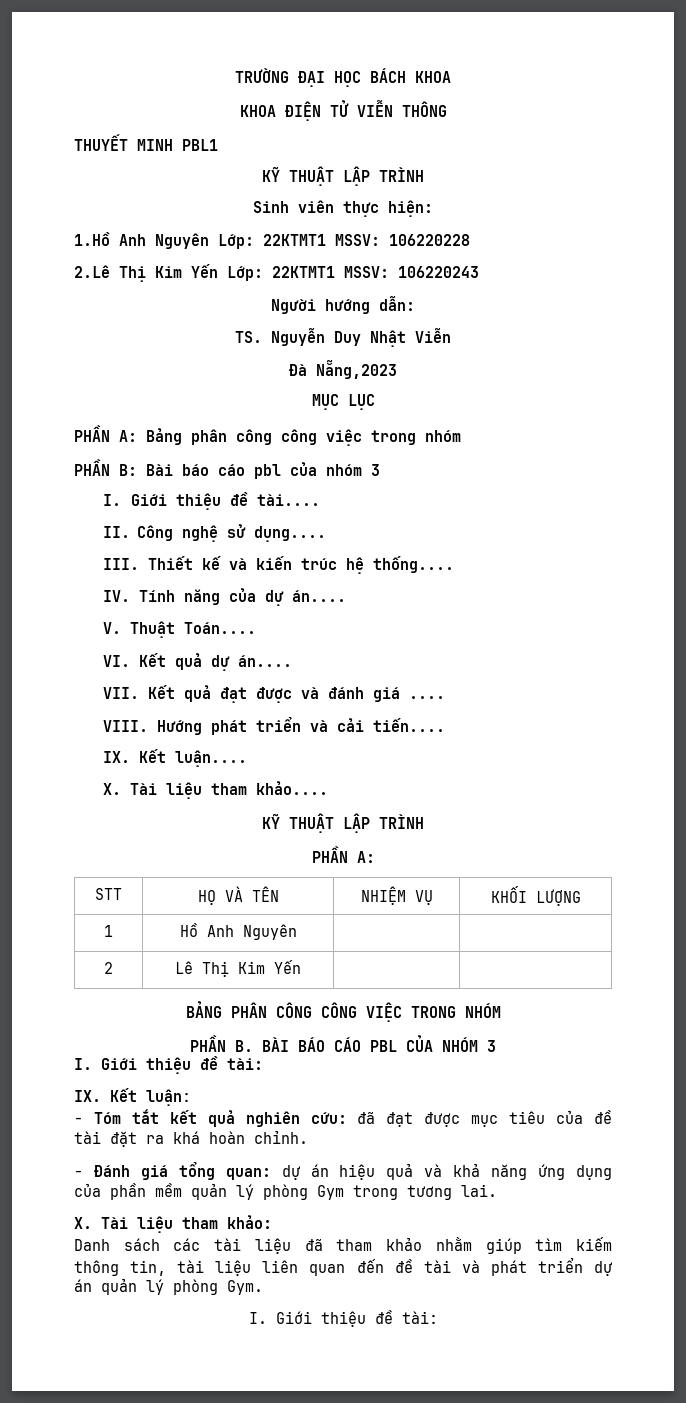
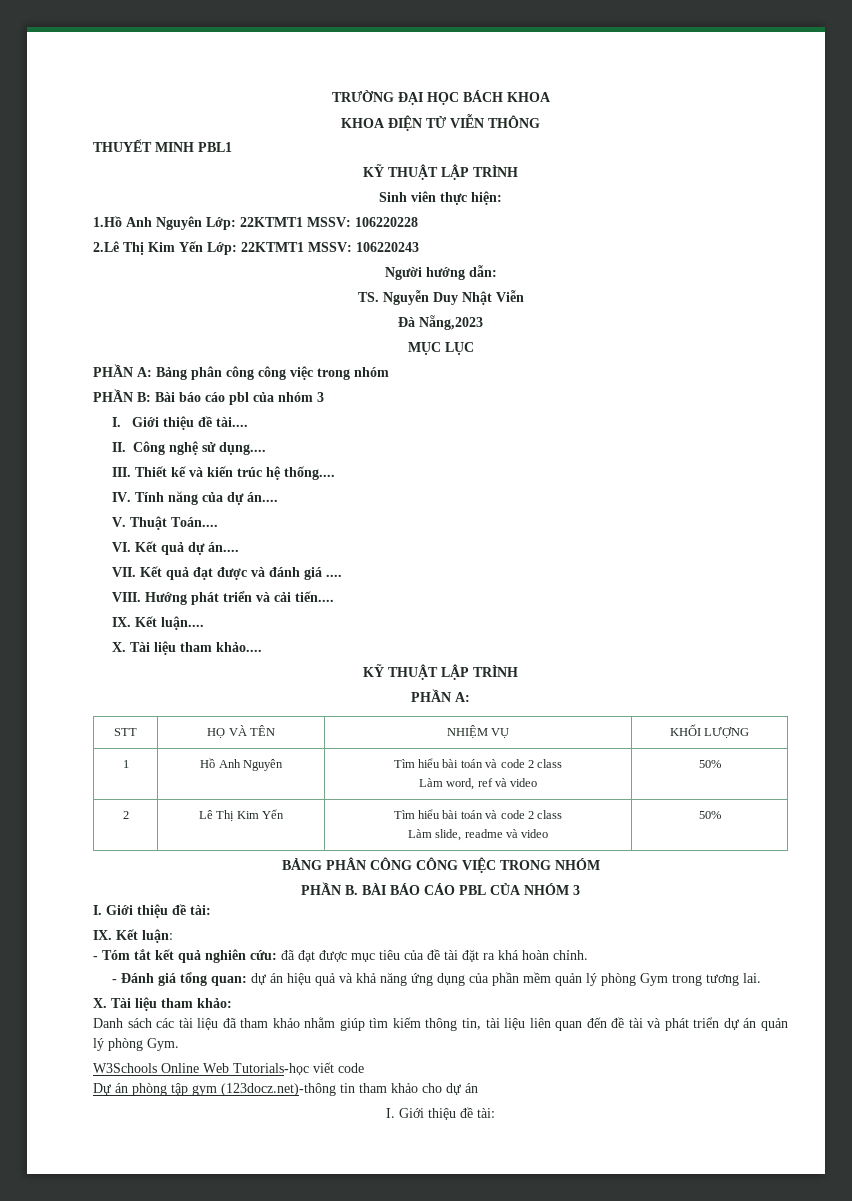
- 1 | Hồ Anh Nguyên | |
+ 1 | Hồ Anh Nguyên | Tìm hiểu bài toán và code 2 class
+ Làm word, ref và video | 50%
- 2 | Lê Thị Kim Yến | |
+ 2 | Lê Thị Kim Yến | Tìm hiểu bài toán và code 2 class
+ Làm slide, readme và video | 50%
+ W3Schools Online Web Tutorials-học viết code
+ Dự án phòng tập gym (123docz.net)-thông tin tham khảo cho dự án

